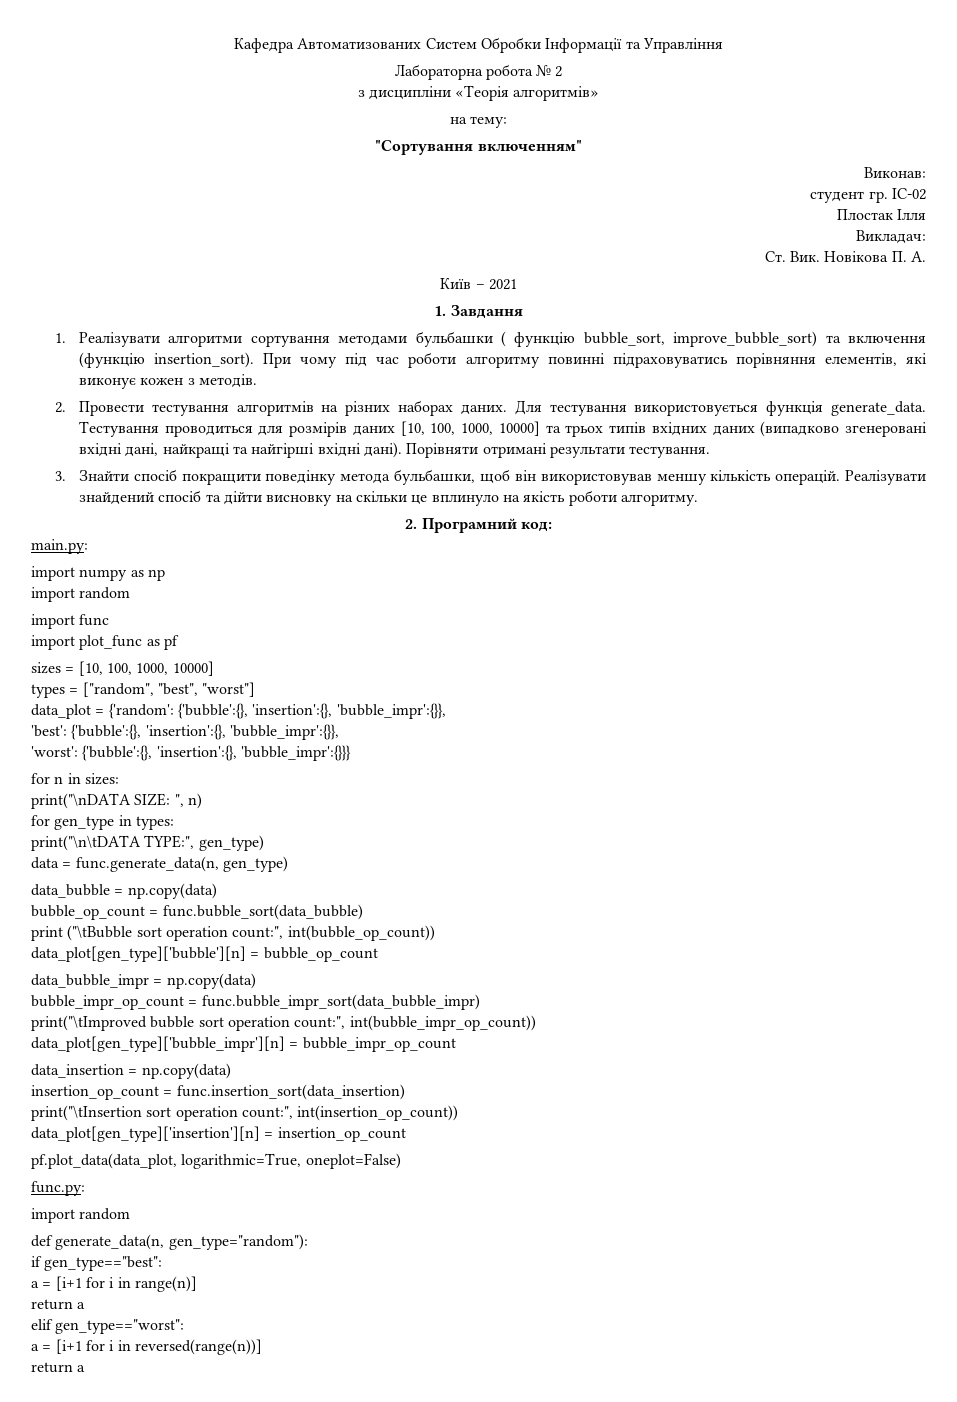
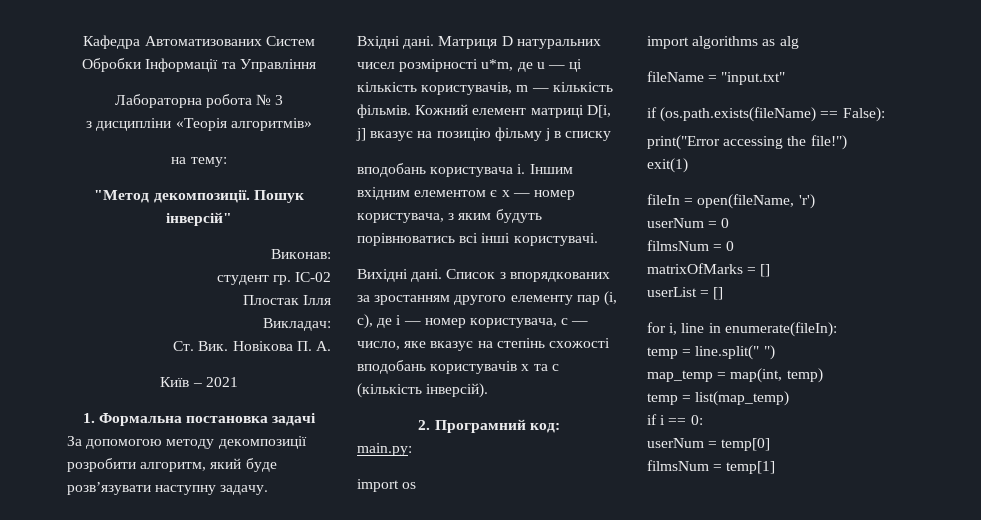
- Лабораторна робота № 2
+ Лабораторна робота № 3
- "Cортування включенням"
+ "Метод декомпозиції. Пошук інверсій"
- 1. Завдання
- 1. Реалізувати алгоритми сортування методами бульбашки ( функцію bubble_sort, improve_bubble_sort) та включення (функцію insertion_sort). При чому під час роботи алгоритму повинні підраховуватись порівняння елементів, які виконує кожен з методів.
- 2. Провести тестування алгоритмів на різних наборах даних. Для тестування використовується функція generate_data. Тестування проводиться для розмірів даних [10, 100, 1000, 10000] та трьох типів вхідних даних (випадково згенеровані вхідні дані, найкращі та найгірші вхідні дані). Порівняти отримані результати тестування.
- 3. Знайти спосіб покращити поведінку метода бульбашки, щоб він використовував меншу кількість операцій. Реалізувати знайдений спосіб та дійти висновку на скільки це вплинуло на якість роботи алгоритму.
+ 1. Формальна постановка задачі
+ За допомогою методу декомпозиції розробити алгоритм, який буде розв’язувати наступну задачу.
+ Вхідні дані. Матриця D натуральних чисел розмірності u*m, де u — ці кількість користувачів, m — кількість фільмів. Кожний елемент матриці D[i, j] вказує на позицію фільму j в списку
+ вподобань користувача i. Іншим вхідним елементом є x — номер користувача, з яким будуть порівнюватись всі інші користувачі.
+ Вихідні дані. Список з впорядкованих за зростанням другого елементу пар (i, c), де i — номер користувача, c — число, яке вказує на степінь схожості вподобань користувачів x та c (кількість інверсій).
- import numpy as np
- import random
- import func
- import plot_func as pf
- sizes = [10, 100, 1000, 10000]
- types = ["random", "best", "worst"]
- data_plot = {'random': {'bubble':{}, 'insertion':{}, 'bubble_impr':{}},
- 'best': {'bubble':{}, 'insertion':{}, 'bubble_impr':{}},
- 'worst': {'bubble':{}, 'insertion':{}, 'bubble_impr':{}}}
- for n in sizes:
- print("\nDATA SIZE: ", n)
- for gen_type in types:
- print("\n\tDATA TYPE:", gen_type)
- data = func.generate_data(n, gen_type)
- data_bubble = np.copy(data)
- bubble_op_count = func.bubble_sort(data_bubble)
- print ("\tBubble sort operation count:", int(bubble_op_count))
- data_plot[gen_type]['bubble'][n] = bubble_op_count
- data_bubble_impr = np.copy(data)
- bubble_impr_op_count = func.bubble_impr_sort(data_bubble_impr)
- print("\tImproved bubble sort operation count:", int(bubble_impr_op_count))
- data_plot[gen_type]['bubble_impr'][n] = bubble_impr_op_count
- data_insertion = np.copy(data)
- insertion_op_count = func.insertion_sort(data_insertion)
- print("\tInsertion sort operation count:", int(insertion_op_count))
- data_plot[gen_type]['insertion'][n] = insertion_op_count
- pf.plot_data(data_plot, logarithmic=True, oneplot=False)
- func.py:
- import random
- def generate_data(n, gen_type="random"):
- if gen_type=="best":
- a = [i+1 for i in range(n)]
- return a
- elif gen_type=="worst":
- a = [i+1 for i in reversed(range(n))]
- return a
+ import os
+ import algorithms as alg
+ fileName = "input.txt"
+ if (os.path.exists(fileName) == False):
+ print("Error accessing the file!")
+ exit(1)
+ fileIn = open(fileName, 'r')
+ userNum = 0
+ filmsNum = 0
+ matrixOfMarks = []
+ userList = []
+ for i, line in enumerate(fileIn):
+ temp = line.split(" ")
+ map_temp = map(int, temp)
+ temp = list(map_temp)
+ if i == 0:
+ userNum = temp[0]
+ filmsNum = temp[1]

